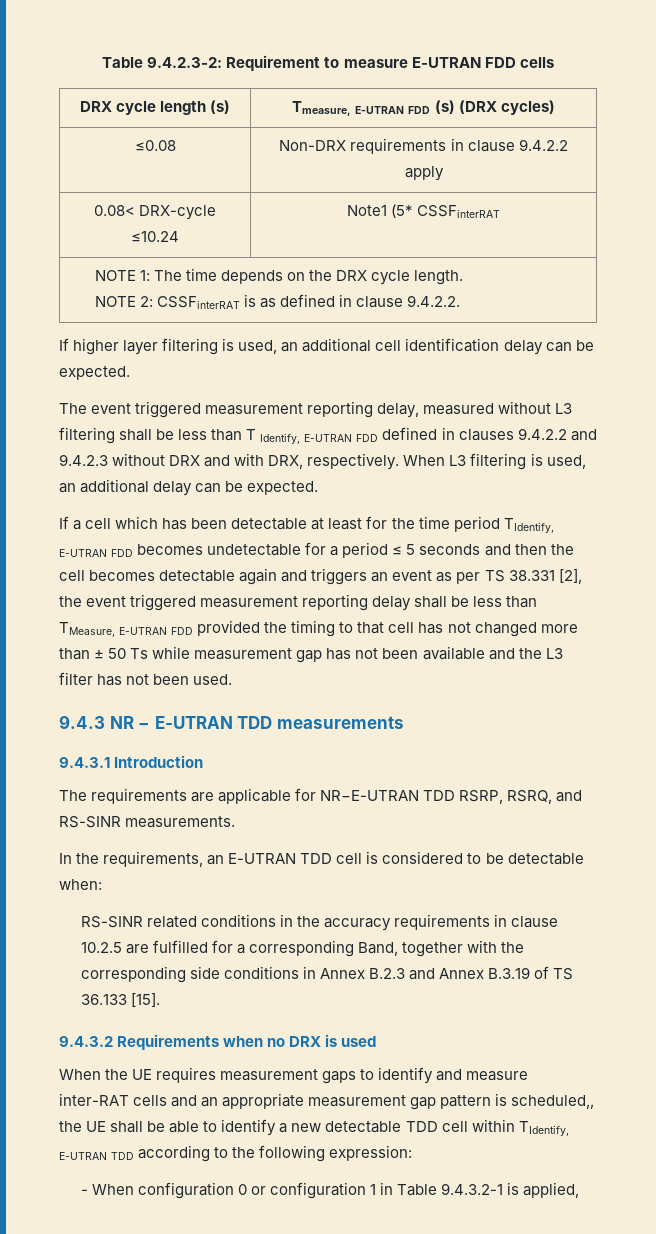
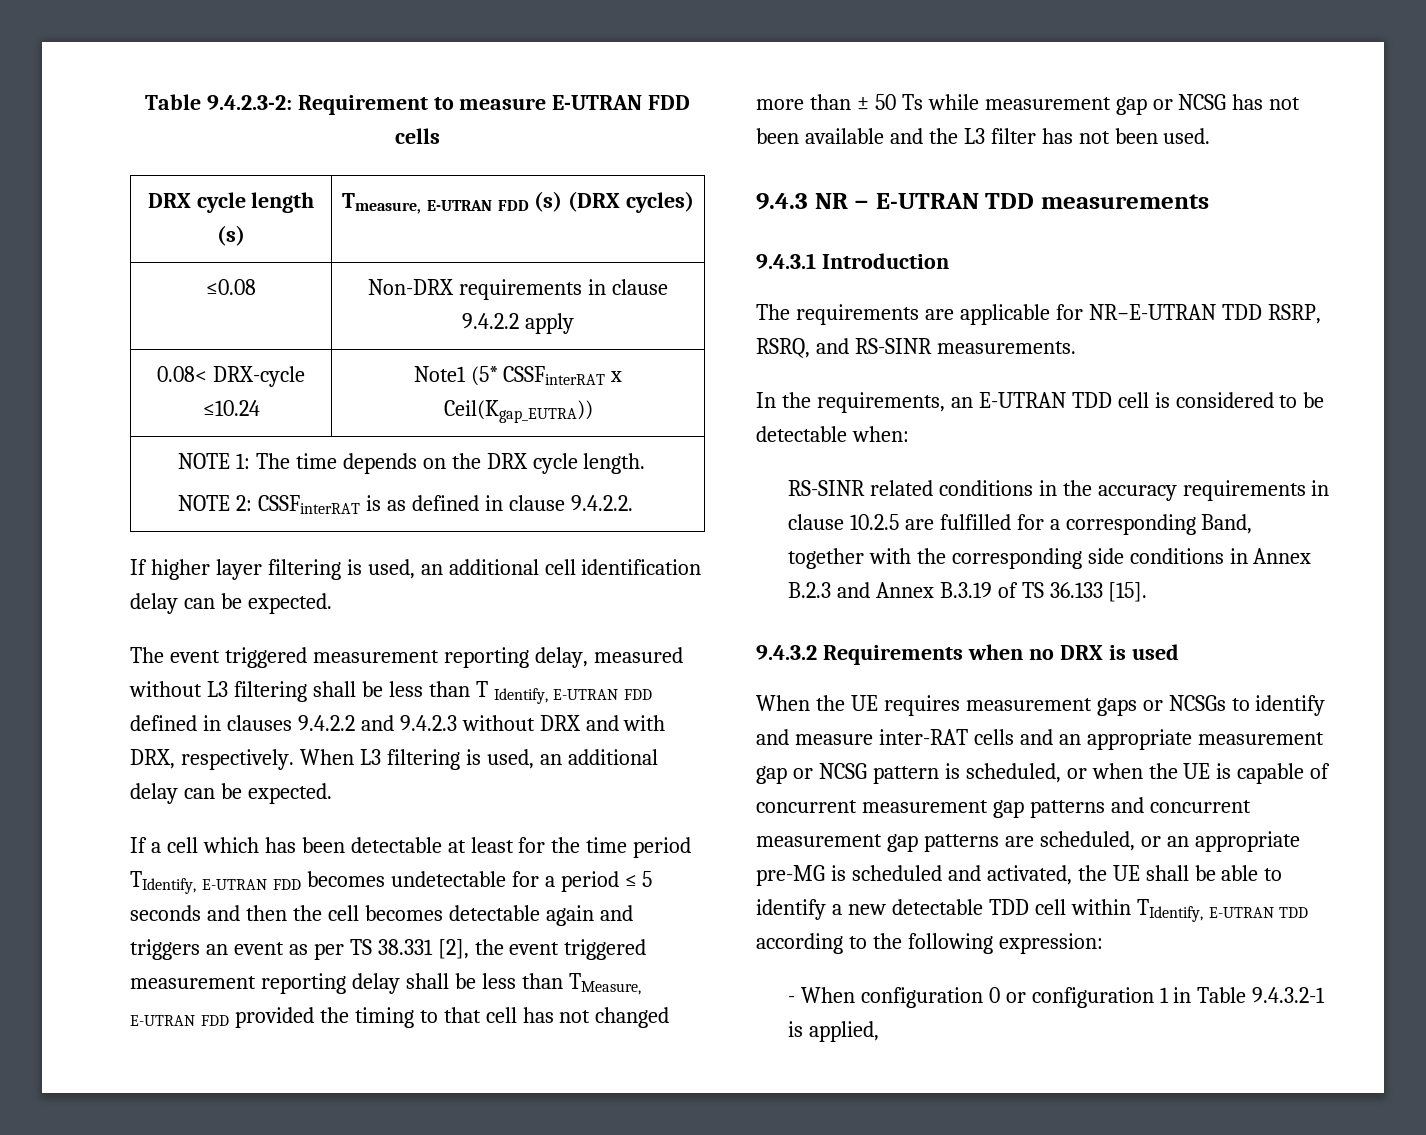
- 0.08< DRX-cycle ≤10.24 | Note1 (5* CSSFinterRAT
+ 0.08< DRX-cycle ≤10.24 | Note1 (5* CSSFinterRAT x Ceil(Kgap_EUTRA))
- If a cell which has been detectable at least for the time period TIdentify, E-UTRAN FDD becomes undetectable for a period ≤ 5 seconds and then the cell becomes detectable again and triggers an event as per TS 38.331 [2], the event triggered measurement reporting delay shall be less than TMeasure, E-UTRAN FDD provided the timing to that cell has not changed more than ± 50 Ts while measurement gap has not been available and the L3 filter has not been used.
+ If a cell which has been detectable at least for the time period TIdentify, E-UTRAN FDD becomes undetectable for a period ≤ 5 seconds and then the cell becomes detectable again and triggers an event as per TS 38.331 [2], the event triggered measurement reporting delay shall be less than TMeasure, E-UTRAN FDD provided the timing to that cell has not changed more than ± 50 Ts while measurement gap or NCSG has not been available and the L3 filter has not been used.
- When the UE requires measurement gaps to identify and measure inter-RAT cells and an appropriate measurement gap pattern is scheduled,, the UE shall be able to identify a new detectable TDD cell within TIdentify, E-UTRAN TDD according to the following expression:
+ When the UE requires measurement gaps or NCSGs to identify and measure inter-RAT cells and an appropriate measurement gap or NCSG pattern is scheduled, or when the UE is capable of concurrent measurement gap patterns and concurrent measurement gap patterns are scheduled, or an appropriate pre-MG is scheduled and activated, the UE shall be able to identify a new detectable TDD cell within TIdentify, E-UTRAN TDD according to the following expression:

